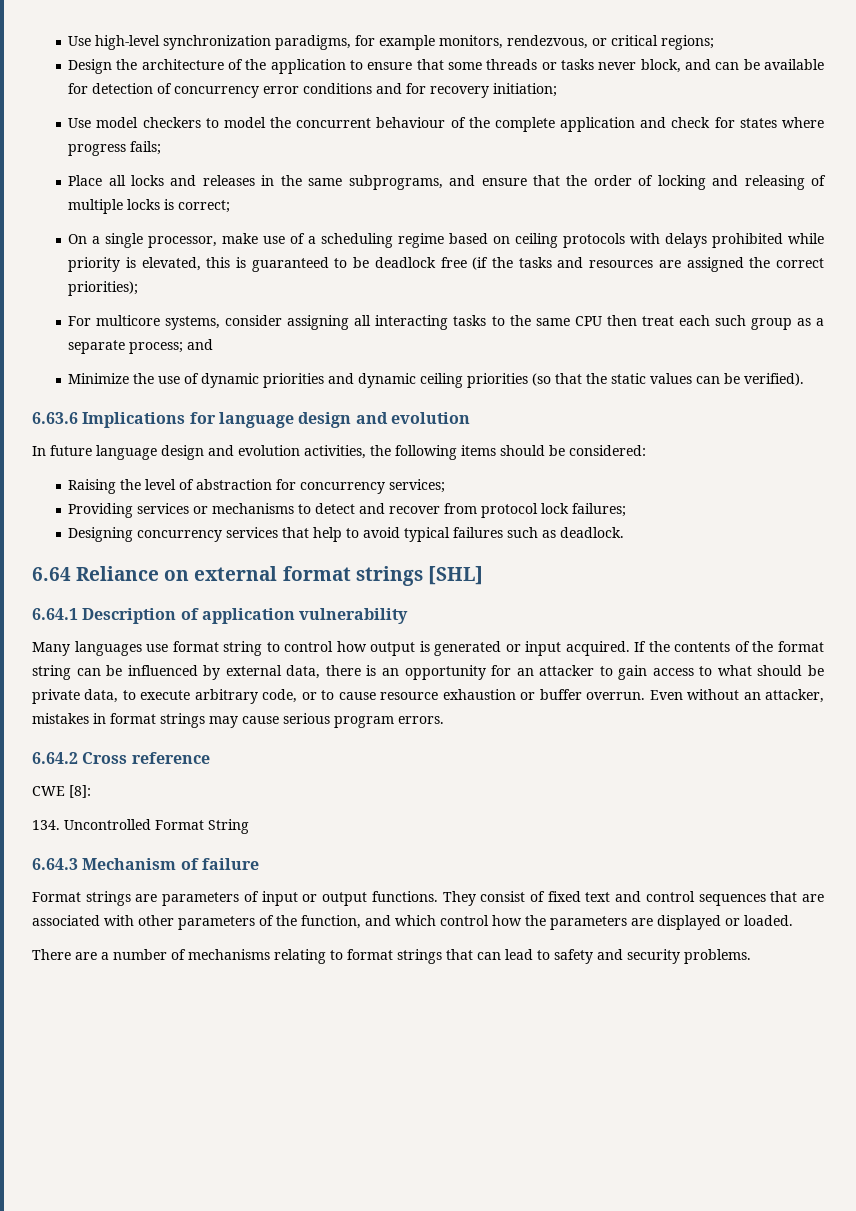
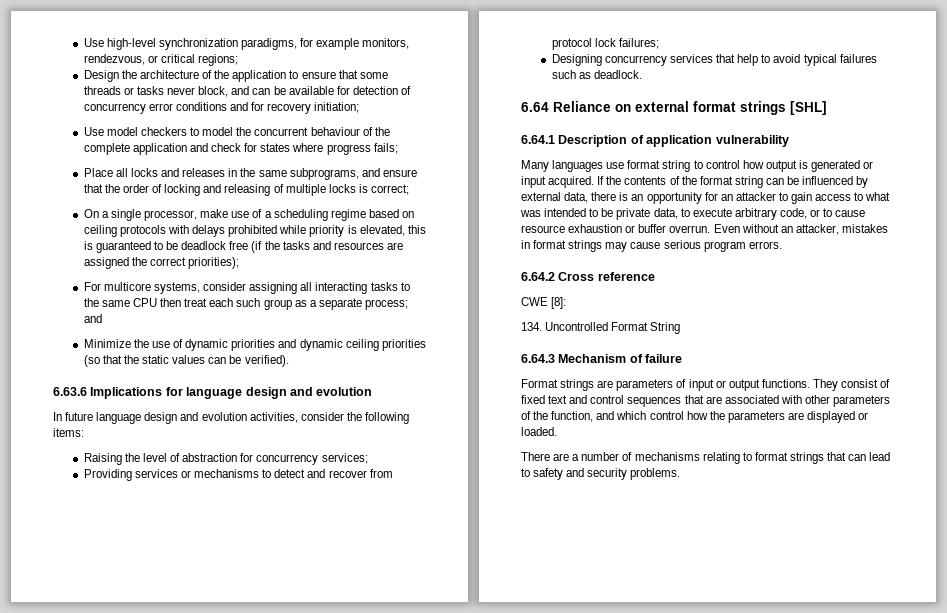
- In future language design and evolution activities, the following items should be considered:
+ In future language design and evolution activities, consider the following items:
- If the contents of the format string can be influenced by external data, there is an opportunity for an attacker to gain access to what should be private data, to execute arbitrary code, or to cause resource exhaustion or buffer overrun.
+ If the contents of the format string can be influenced by external data, there is an opportunity for an attacker to gain access to what was intended to be private data, to execute arbitrary code, or to cause resource exhaustion or buffer overrun.

